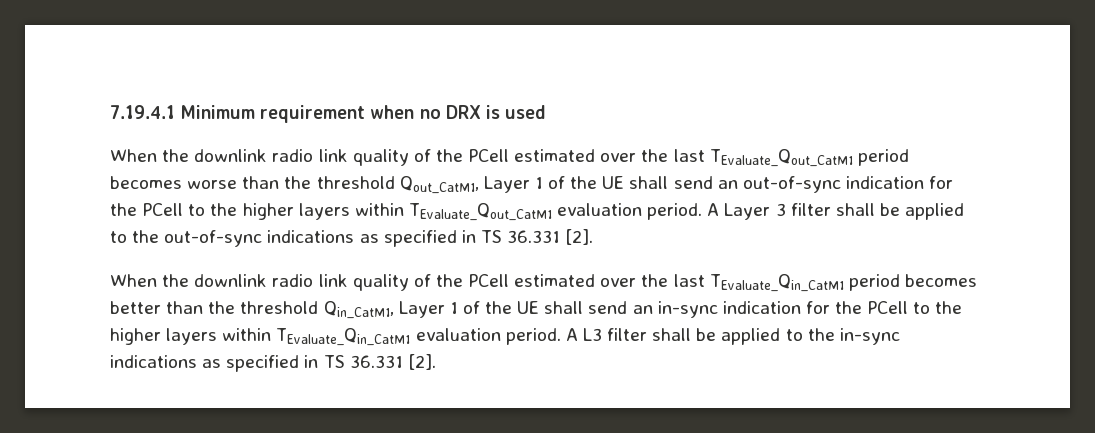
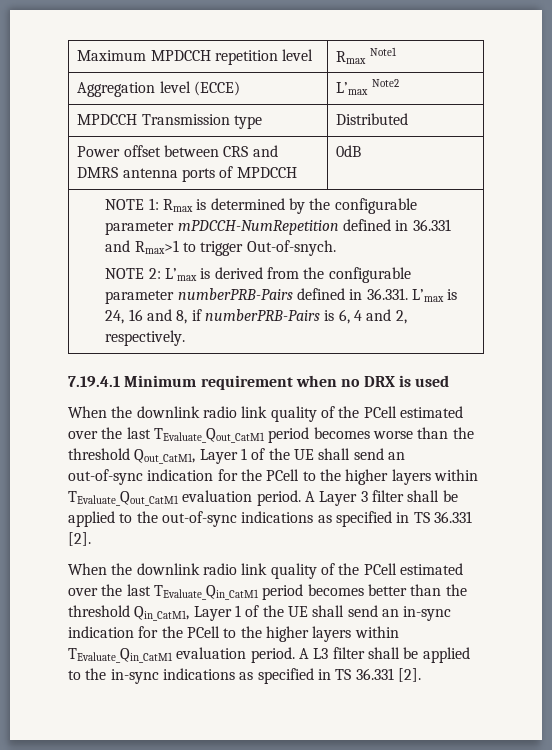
+ Maximum MPDCCH repetition level | Rmax Note1
+ Aggregation level (ECCE) | L’max Note2
+ MPDCCH Transmission type | Distributed
+ Power offset between CRS and DMRS antenna ports of MPDCCH | 0dB
+ NOTE 1: Rmax is determined by the configurable parameter mPDCCH-NumRepetition defined in 36.331 and Rmax>1 to trigger Out-of-snych.
+ NOTE 2: L’max is derived from the configurable parameter numberPRB-Pairs defined in 36.331. L’max is 24, 16 and 8, if numberPRB-Pairs is 6, 4 and 2, respectively.

